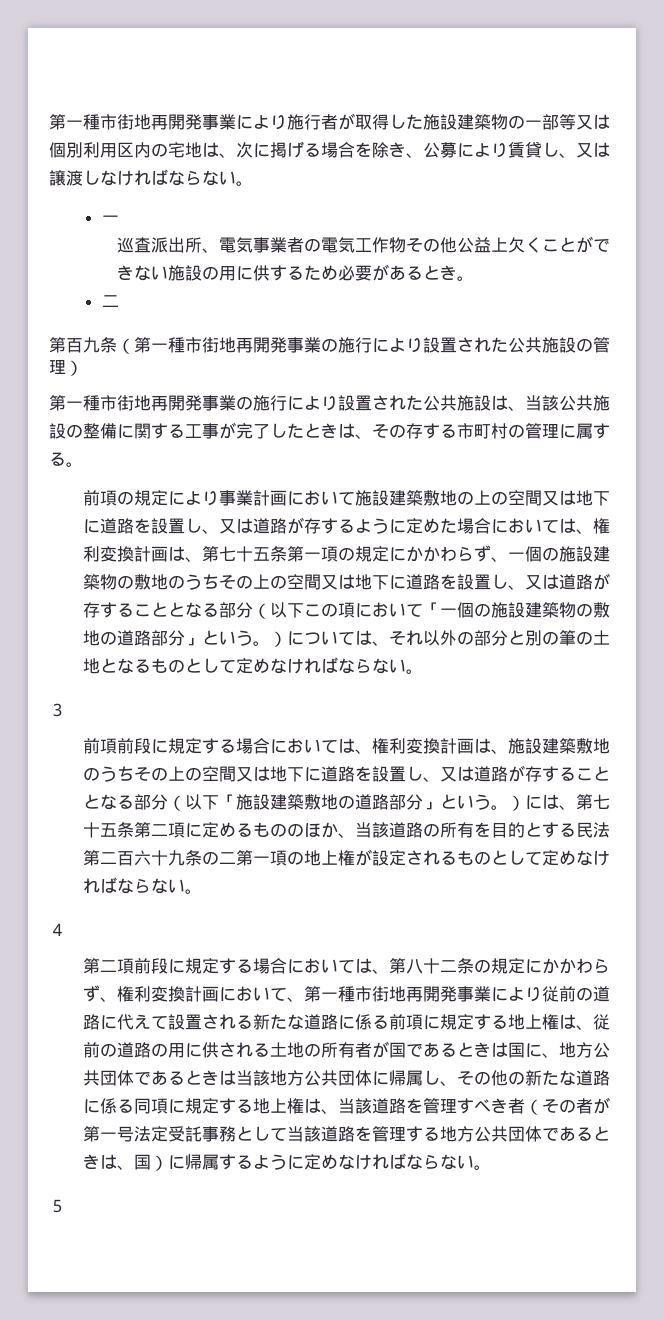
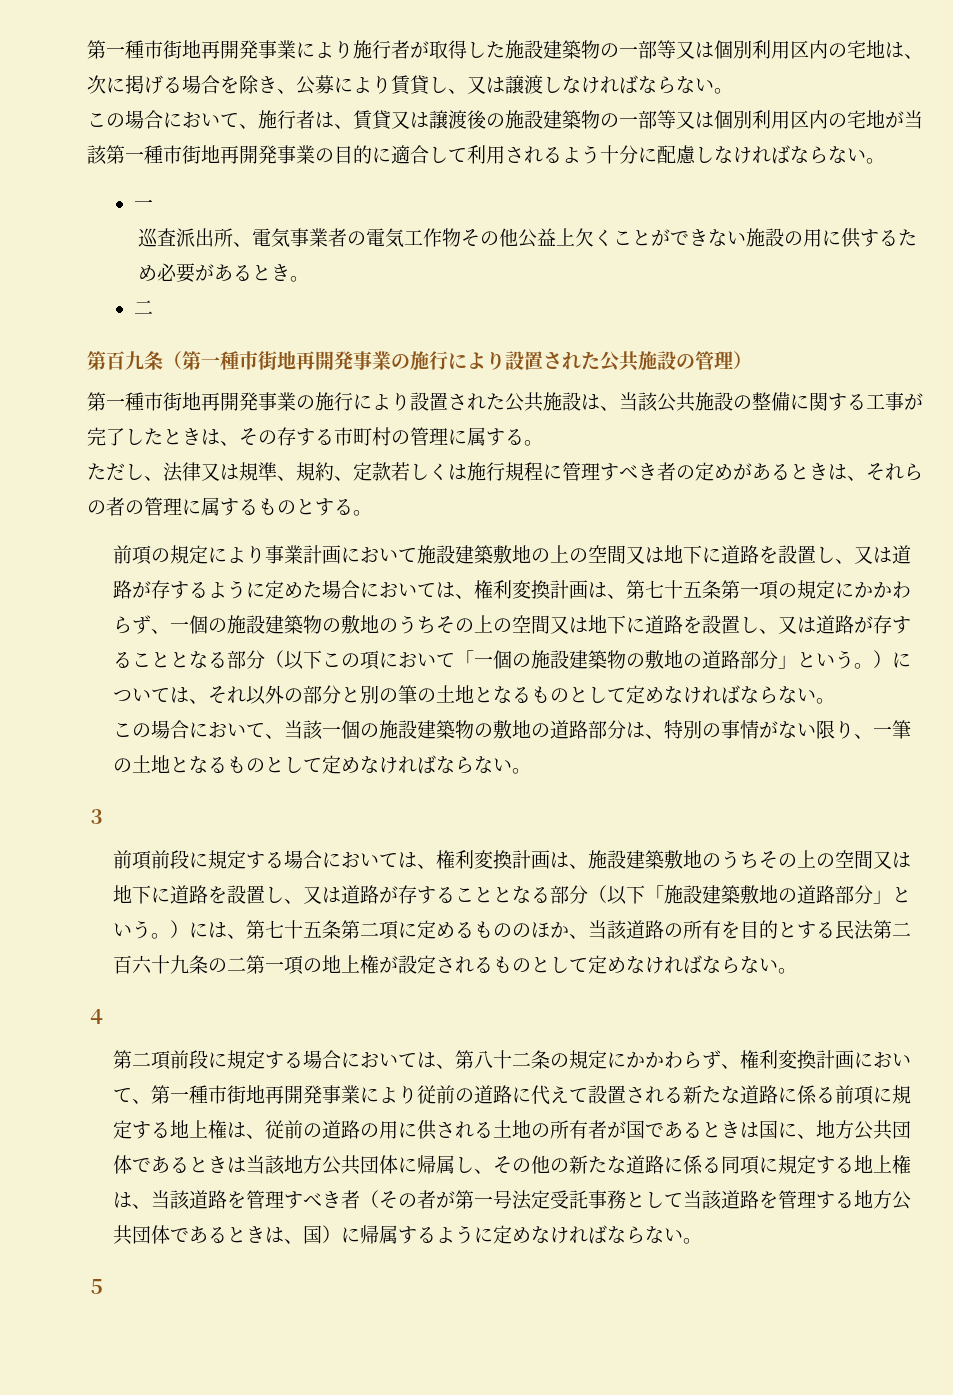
+ この場合において、施行者は、賃貸又は譲渡後の施設建築物の一部等又は個別利用区内の宅地が当該第一種市街地再開発事業の目的に適合して利用されるよう十分に配慮しなければならない。
+ ただし、法律又は規準、規約、定款若しくは施行規程に管理すべき者の定めがあるときは、それらの者の管理に属するものとする。
+ この場合において、当該一個の施設建築物の敷地の道路部分は、特別の事情がない限り、一筆の土地となるものとして定めなければならない。

